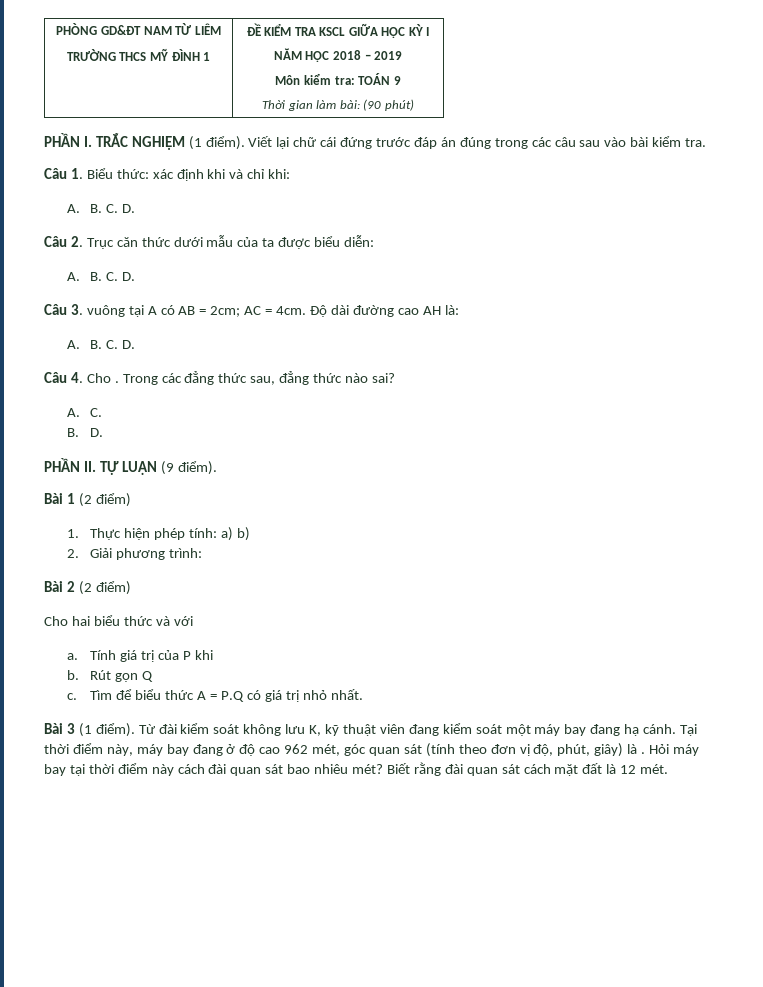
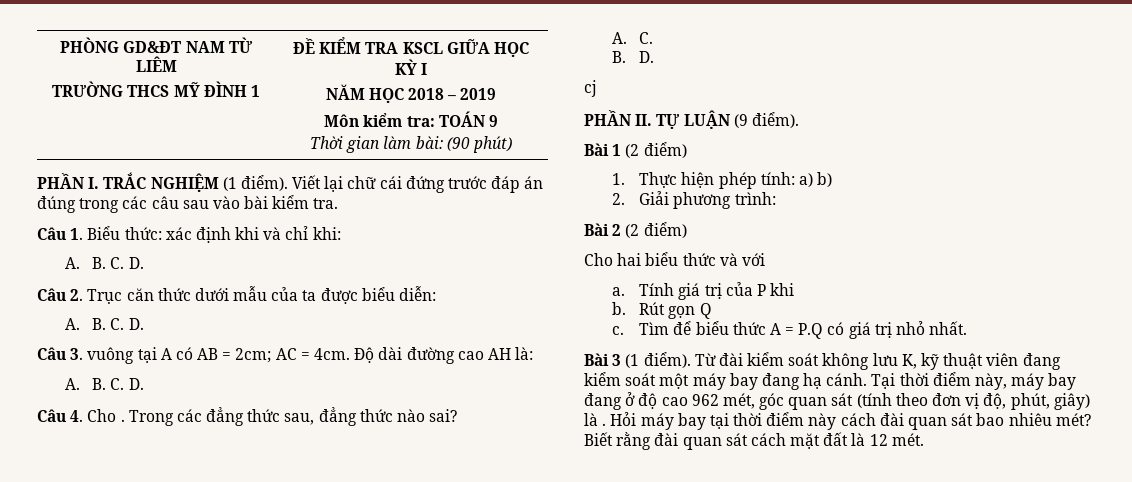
+ cj

